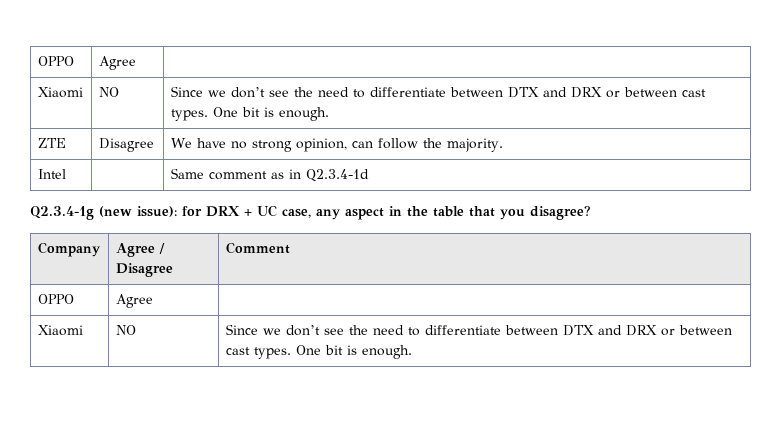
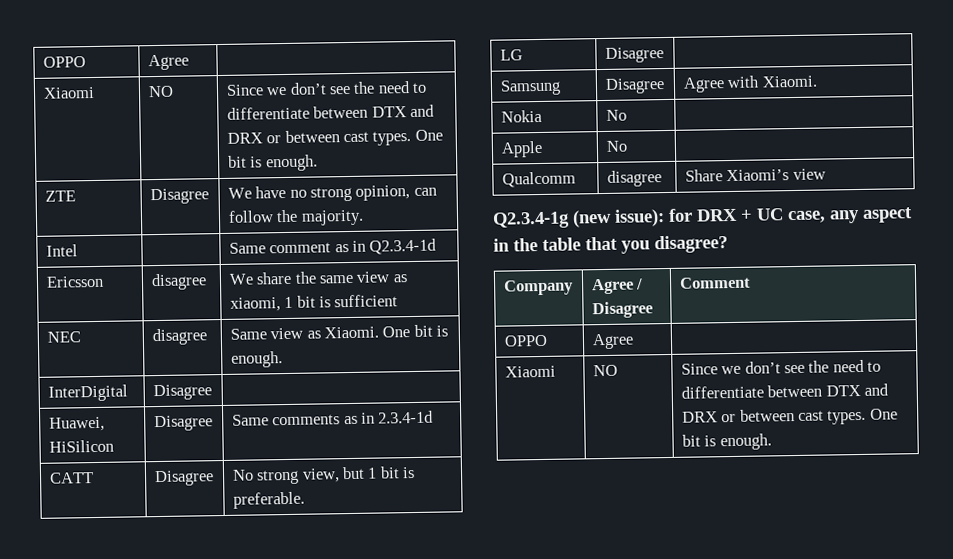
+ Ericsson | disagree | We share the same view as xiaomi, 1 bit is sufficient
+ NEC | disagree | Same view as Xiaomi. One bit is enough.
+ InterDigital | Disagree |
+ Huawei, HiSilicon | Disagree | Same comments as in 2.3.4-1d
+ CATT | Disagree | No strong view, but 1 bit is preferable.
+ LG | Disagree |
+ Samsung | Disagree | Agree with Xiaomi.
+ Nokia | No |
+ Apple | No |
+ Qualcomm | disagree | Share Xiaomi’s view

